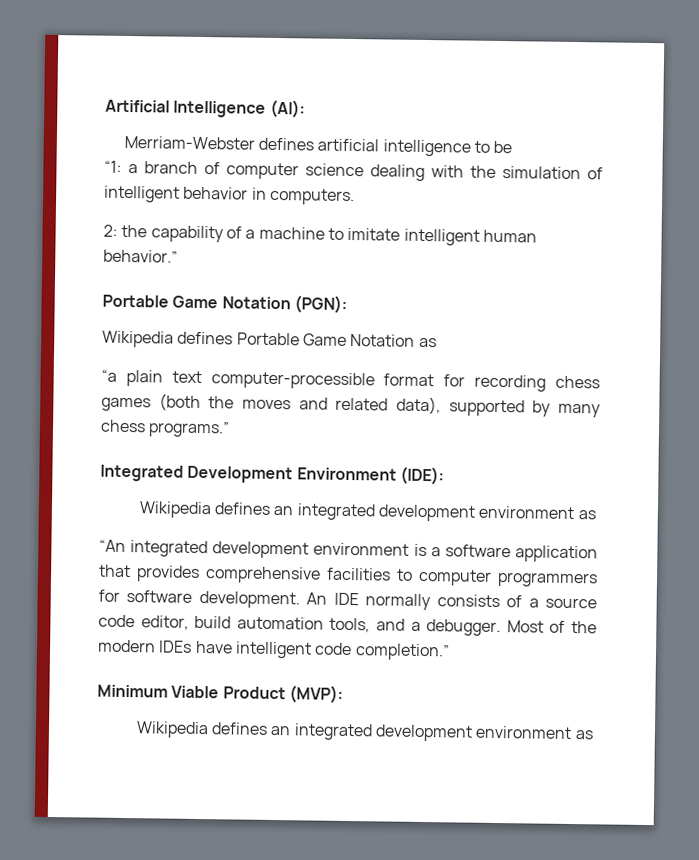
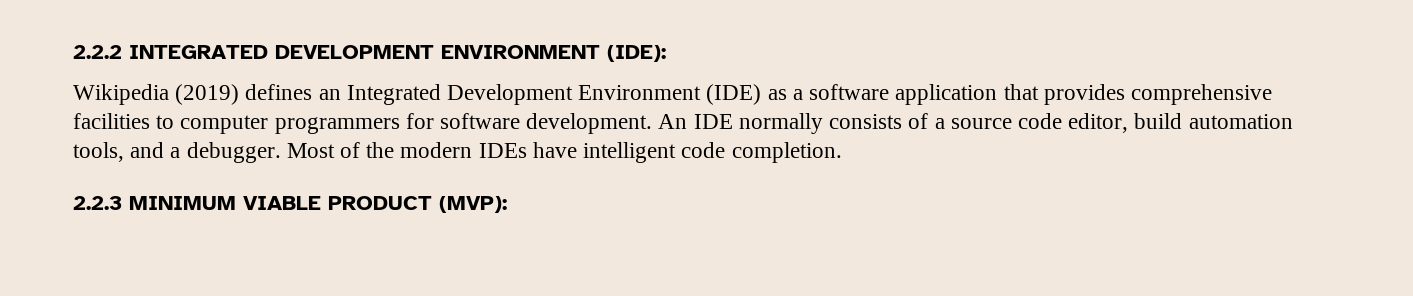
- Artificial Intelligence (AI):
- Merriam-Webster defines artificial intelligence to be
- “1: a branch of computer science dealing with the simulation of intelligent behavior in computers.
- 2: the capability of a machine to imitate intelligent human behavior.”
- Portable Game Notation (PGN):
- Wikipedia defines Portable Game Notation as
- “a plain text computer-processible format for recording chess games (both the moves and related data), supported by many chess programs.”
- Integrated Development Environment (IDE):
- Wikipedia defines an integrated development environment as
- “An integrated development environment is a software application that provides comprehensive facilities to computer programmers for software development.
+ 2.2.2 INTEGRATED DEVELOPMENT ENVIRONMENT (IDE):
+ Wikipedia (2019) defines an Integrated Development Environment (IDE) as a software application that provides comprehensive facilities to computer programmers for software development.
- Most of the modern IDEs have intelligent code completion.”
- Minimum Viable Product (MVP):
- Wikipedia defines an integrated development environment as
+ Most of the modern IDEs have intelligent code completion.
+ 2.2.3 MINIMUM VIABLE PRODUCT (MVP):

